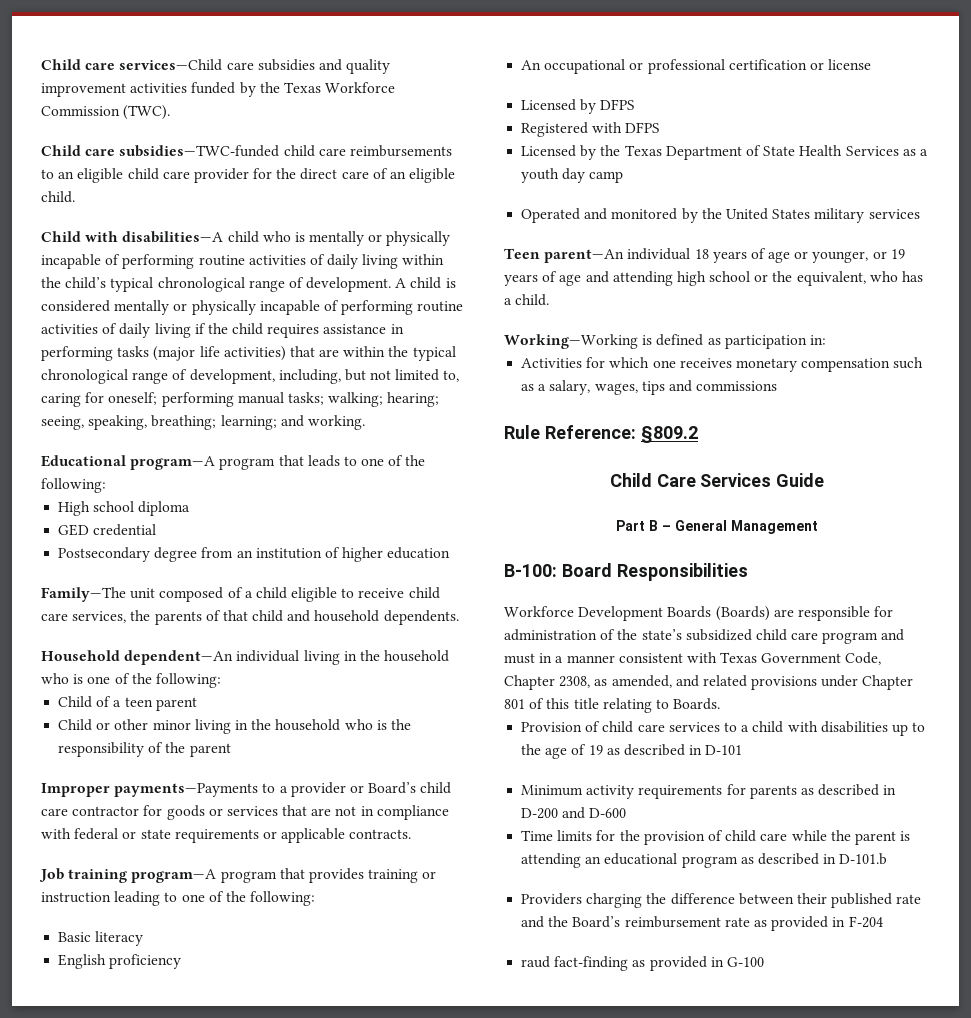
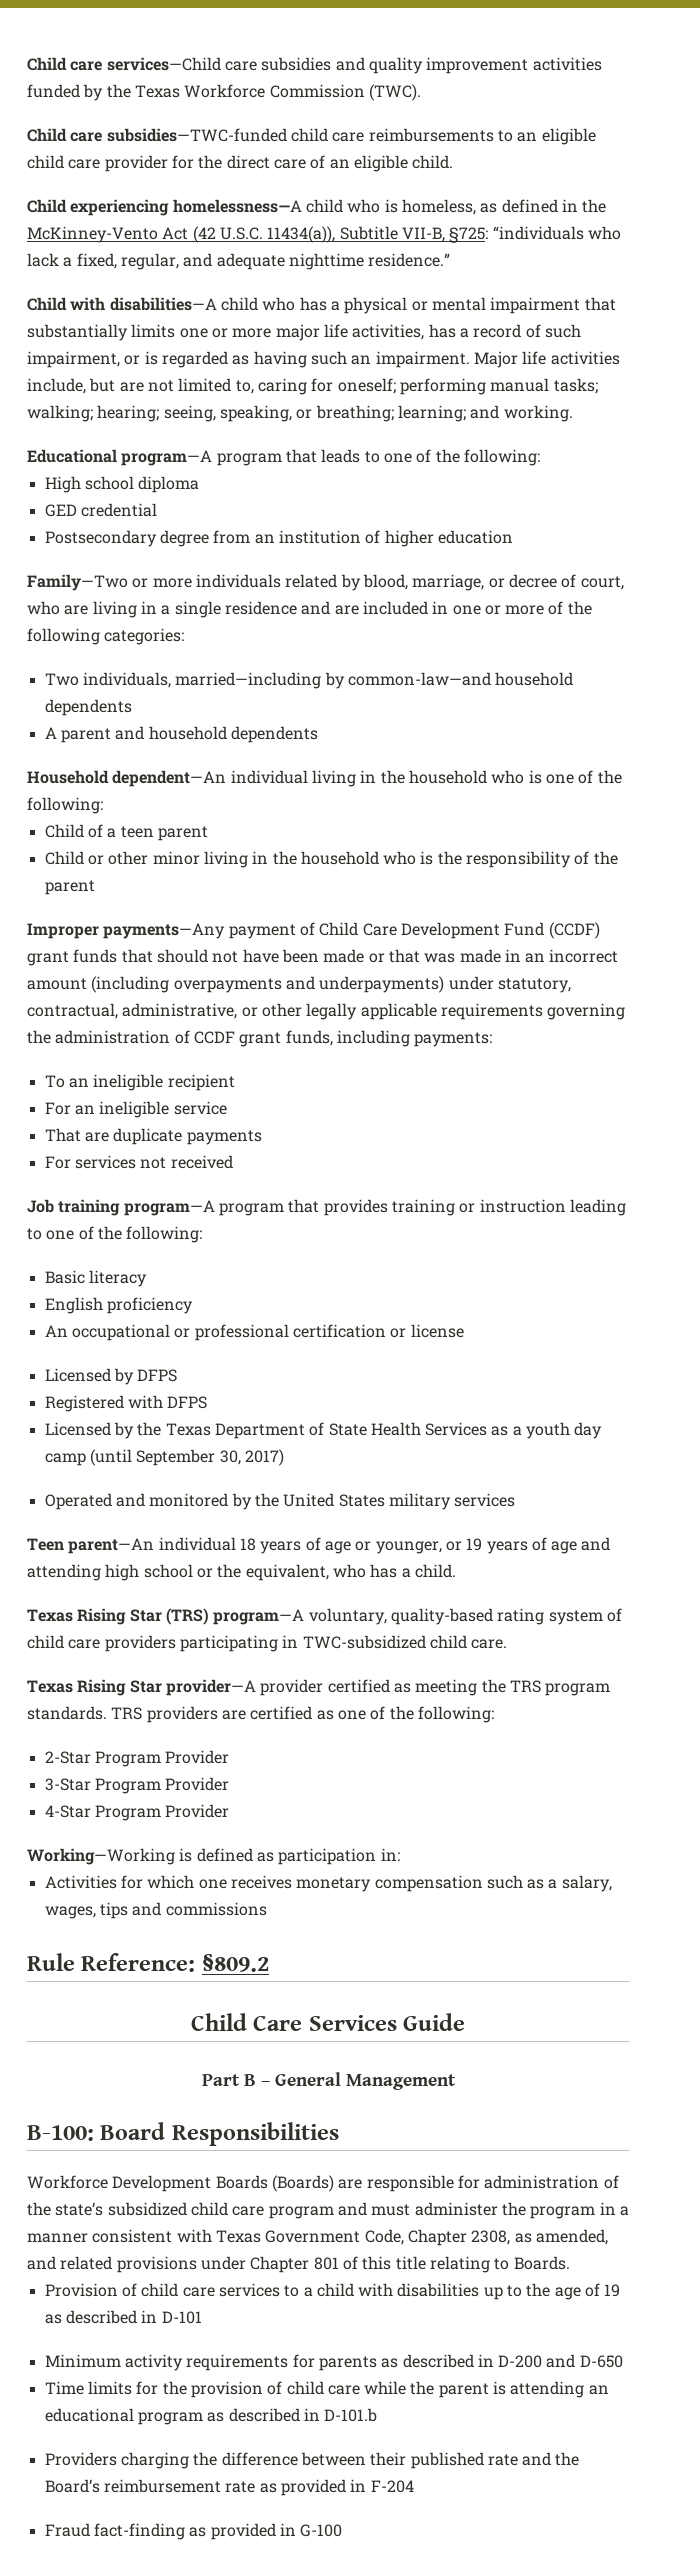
+ Child experiencing homelessness—A child who is homeless, as defined in the McKinney-Vento Act (42 U.S.C. 11434(a)), Subtitle VII-B, §725: “individuals who lack a fixed, regular, and adequate nighttime residence.”
- Child with disabilities—A child who is mentally or physically incapable of performing routine activities of daily living within the child’s typical chronological range of development. A child is considered mentally or physically incapable of performing routine activities of daily living if the child requires assistance in performing tasks (major life activities) that are within the typical chronological range of development, including, but not limited to, caring for oneself; performing manual tasks; walking; hearing; seeing, speaking, breathing; learning; and working.
+ Child with disabilities—A child who has a physical or mental impairment that substantially limits one or more major life activities, has a record of such impairment, or is regarded as having such an impairment. Major life activities include, but are not limited to, caring for oneself; performing manual tasks; walking; hearing; seeing, speaking, or breathing; learning; and working.
- Family—The unit composed of a child eligible to receive child care services, the parents of that child and household dependents.
+ Family—Two or more individuals related by blood, marriage, or decree of court, who are living in a single residence and are included in one or more of the following categories:
+ Two individuals, married—including by common-law—and household dependents
+ A parent and household dependents
- Improper payments—Payments to a provider or Board’s child care contractor for goods or services that are not in compliance with federal or state requirements or applicable contracts.
+ Improper payments—Any payment of Child Care Development Fund (CCDF) grant funds that should not have been made or that was made in an incorrect amount (including overpayments and underpayments) under statutory, contractual, administrative, or other legally applicable requirements governing the administration of CCDF grant funds, including payments:
+ To an ineligible recipient
+ For an ineligible service
+ That are duplicate payments
+ For services not received
- Licensed by the Texas Department of State Health Services as a youth day camp
+ Licensed by the Texas Department of State Health Services as a youth day camp (until September 30, 2017)
+ Texas Rising Star (TRS) program—A voluntary, quality-based rating system of child care providers participating in TWC-subsidized child care.
+ Texas Rising Star provider—A provider certified as meeting the TRS program standards. TRS providers are certified as one of the following:
+ 2-Star Program Provider
+ 3-Star Program Provider
+ 4-Star Program Provider
- Workforce Development Boards (Boards) are responsible for administration of the state’s subsidized child care program and must in a manner consistent with Texas Government Code, Chapter 2308, as amended, and related provisions under Chapter 801 of this title relating to Boards.
+ Workforce Development Boards (Boards) are responsible for administration of the state’s subsidized child care program and must administer the program in a manner consistent with Texas Government Code, Chapter 2308, as amended, and related provisions under Chapter 801 of this title relating to Boards.
- Minimum activity requirements for parents as described in D-200 and D-600
+ Minimum activity requirements for parents as described in D-200 and D-650
- raud fact-finding as provided in G-100
+ Fraud fact-finding as provided in G-100

